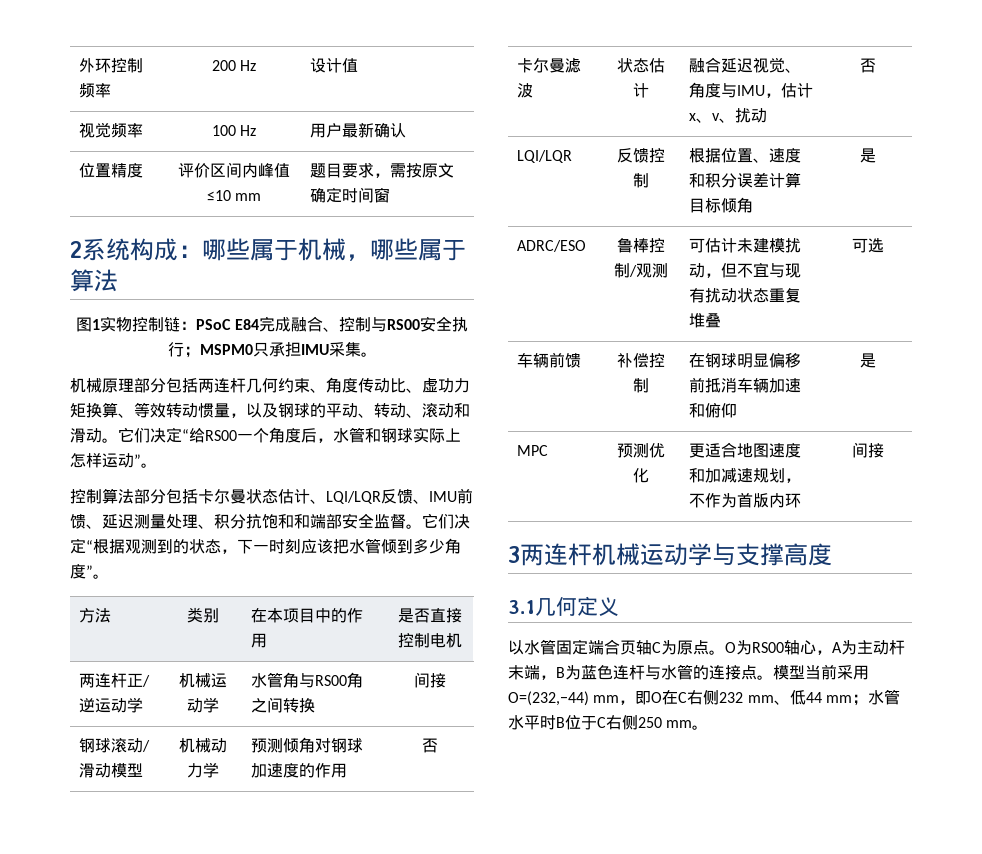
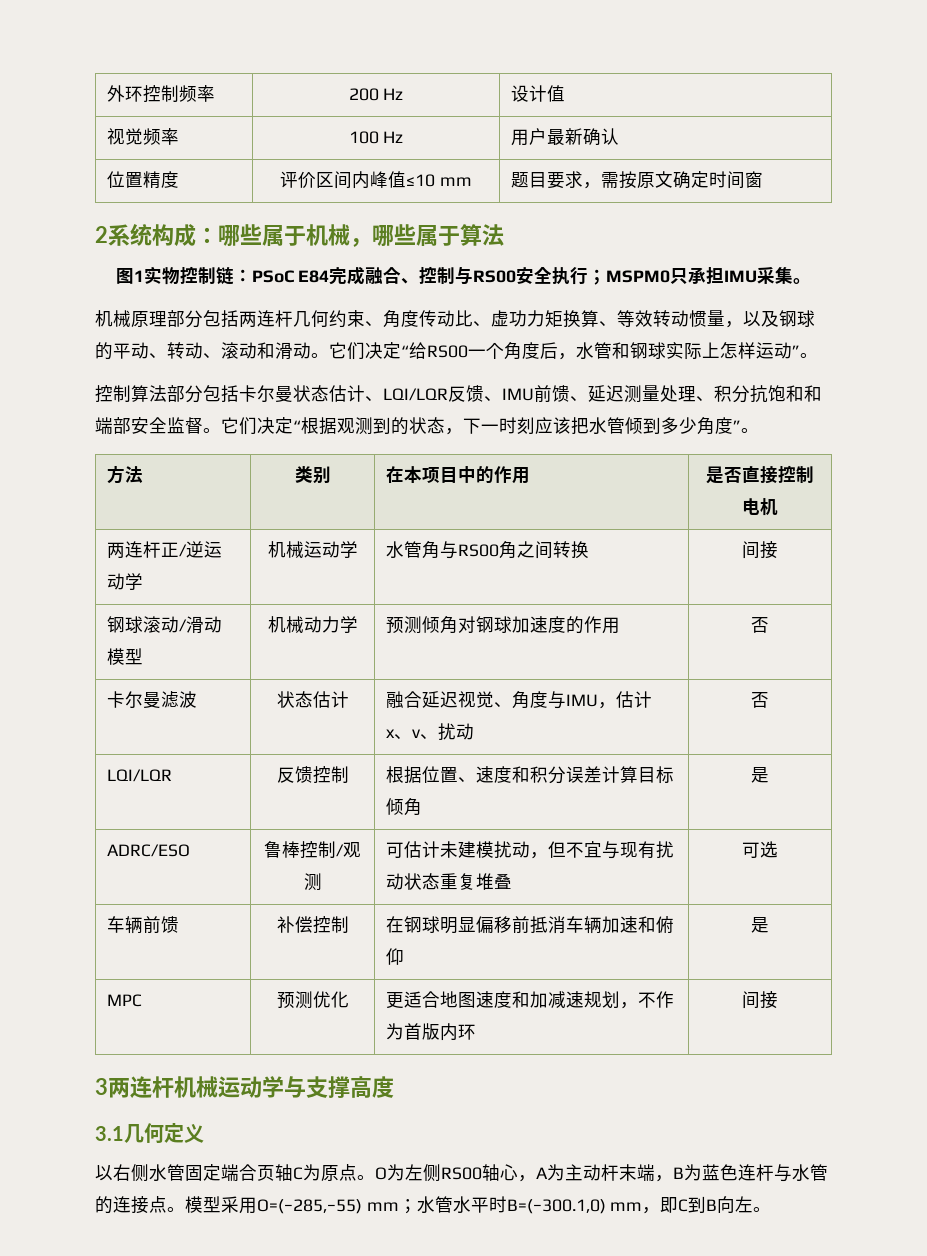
- 以水管固定端合页轴C为原点。
+ 以右侧水管固定端合页轴C为原点。
- O为RS00轴心，A为主动杆末端，B为蓝色连杆与水管的连接点。
+ O为左侧RS00轴心，A为主动杆末端，B为蓝色连杆与水管的连接点。
- 模型当前采用O=(232,−44) mm，即O在C右侧232 mm、低44 mm；水管水平时B位于C右侧250 mm。
+ 模型采用O=(−285,−55) mm；水管水平时B=(−300.1,0) mm，即C到B向左。

